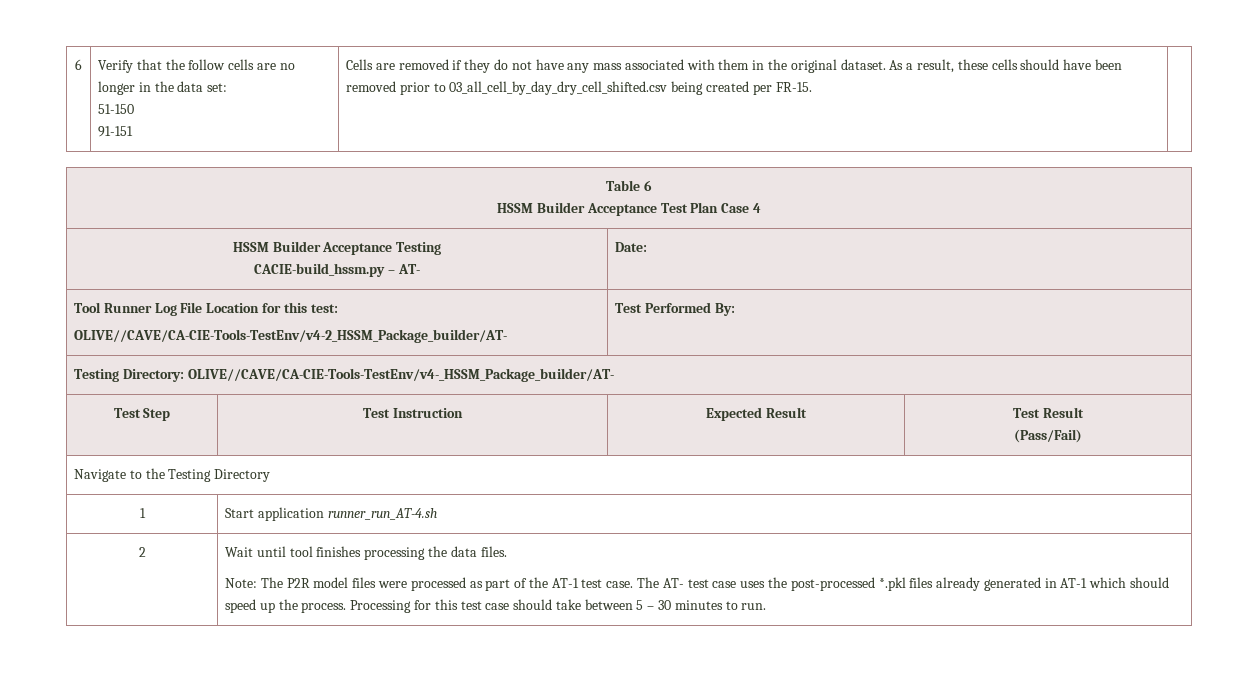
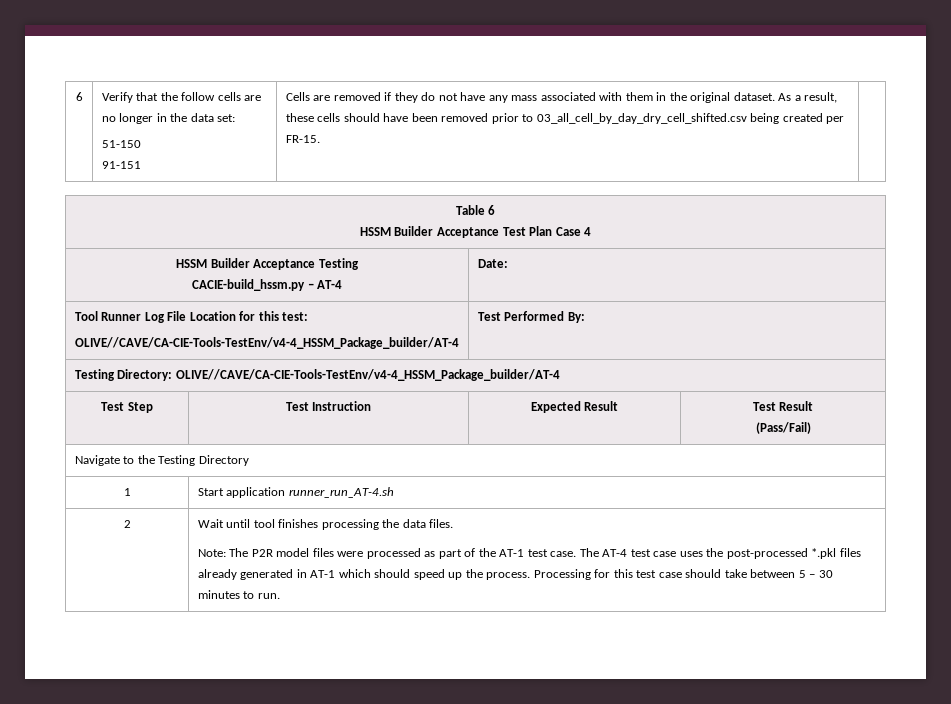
  HSSM Builder Acceptance Testing
- CACIE-build_hssm.py – AT- | Date:
+ CACIE-build_hssm.py – AT-4 | Date:
  Tool Runner Log File Location for this test:
- OLIVE//CAVE/CA-CIE-Tools-TestEnv/v4-2_HSSM_Package_builder/AT- | Test Performed By:
+ OLIVE//CAVE/CA-CIE-Tools-TestEnv/v4-4_HSSM_Package_builder/AT-4 | Test Performed By:
- Testing Directory: OLIVE//CAVE/CA-CIE-Tools-TestEnv/v4-_HSSM_Package_builder/AT-
+ Testing Directory: OLIVE//CAVE/CA-CIE-Tools-TestEnv/v4-4_HSSM_Package_builder/AT-4
- The AT- test case uses the post-processed *.pkl files already generated in AT-1 which should speed up the process.
+ The AT-4 test case uses the post-processed *.pkl files already generated in AT-1 which should speed up the process.

